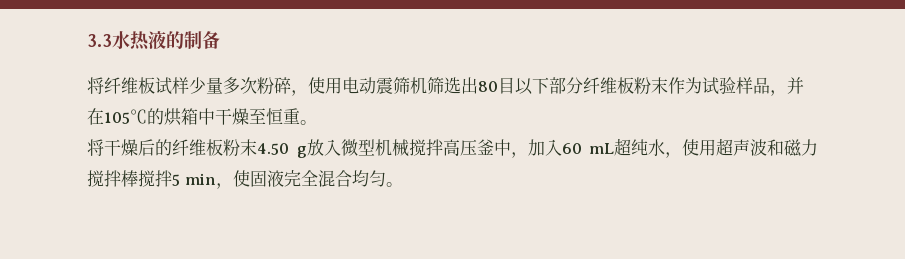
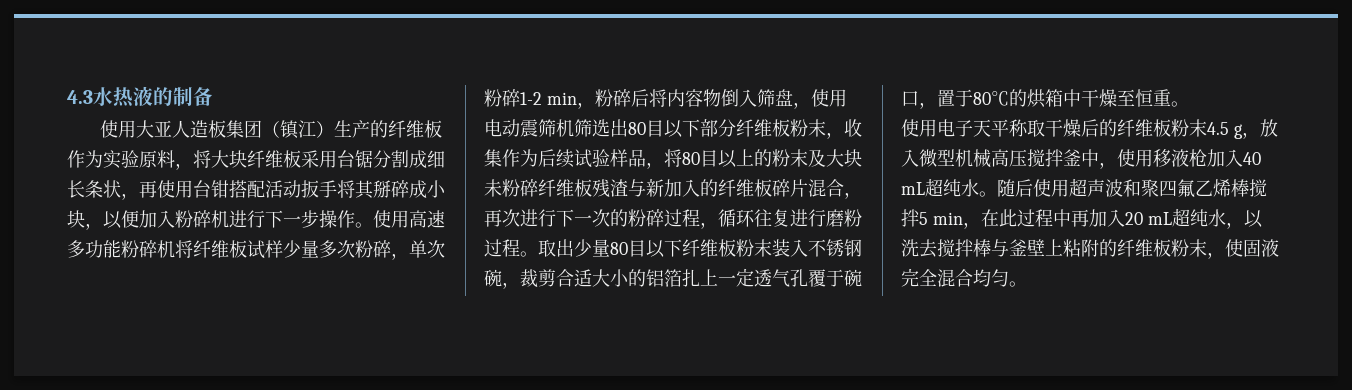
- 3.3水热液的制备
+ 4.3水热液的制备
- 将纤维板试样少量多次粉碎，使用电动震筛机筛选出80目以下部分纤维板粉末作为试验样品，并在105℃的烘箱中干燥至恒重。
+ 使用大亚人造板集团（镇江）生产的纤维板作为实验原料，将大块纤维板采用台锯分割成细长条状，再使用台钳搭配活动扳手将其掰碎成小块，以便加入粉碎机进行下一步操作。使用高速多功能粉碎机将纤维板试样少量多次粉碎，单次粉碎1-2 min，粉碎后将内容物倒入筛盘，使用电动震筛机筛选出80目以下部分纤维板粉末，收集作为后续试验样品，将80目以上的粉末及大块未粉碎纤维板残渣与新加入的纤维板碎片混合，再次进行下一次的粉碎过程，循环往复进行磨粉过程。取出少量80目以下纤维板粉末装入不锈钢碗，裁剪合适大小的铝箔扎上一定透气孔覆于碗口，置于80℃的烘箱中干燥至恒重。
- 将干燥后的纤维板粉末4.50 g放入微型机械搅拌高压釜中，加入60 mL超纯水，使用超声波和磁力搅拌棒搅拌5 min，使固液完全混合均匀。
+ 使用电子天平称取干燥后的纤维板粉末4.5 g，放入微型机械高压搅拌釜中，使用移液枪加入40 mL超纯水。随后使用超声波和聚四氟乙烯棒搅拌5 min，在此过程中再加入20 mL超纯水，以洗去搅拌棒与釜壁上粘附的纤维板粉末，使固液完全混合均匀。

